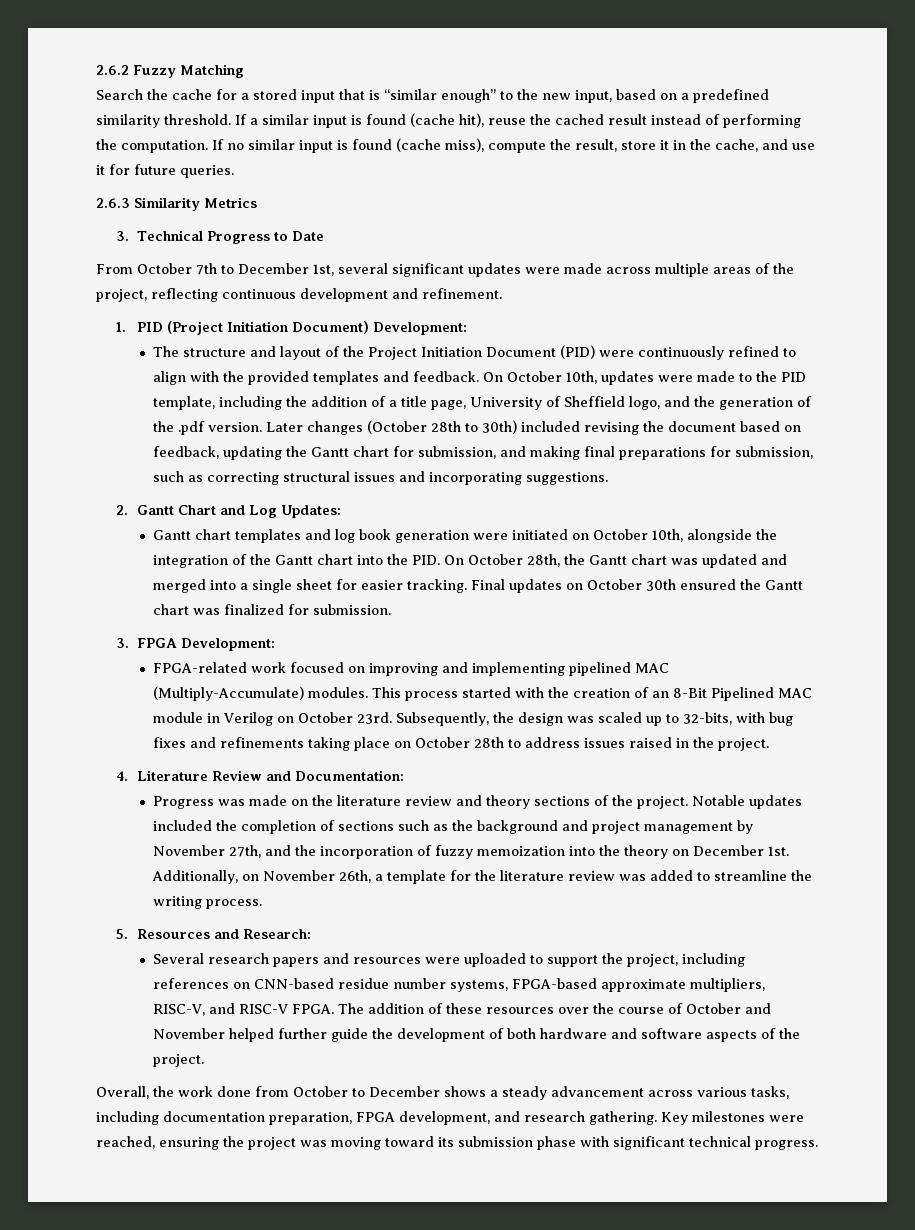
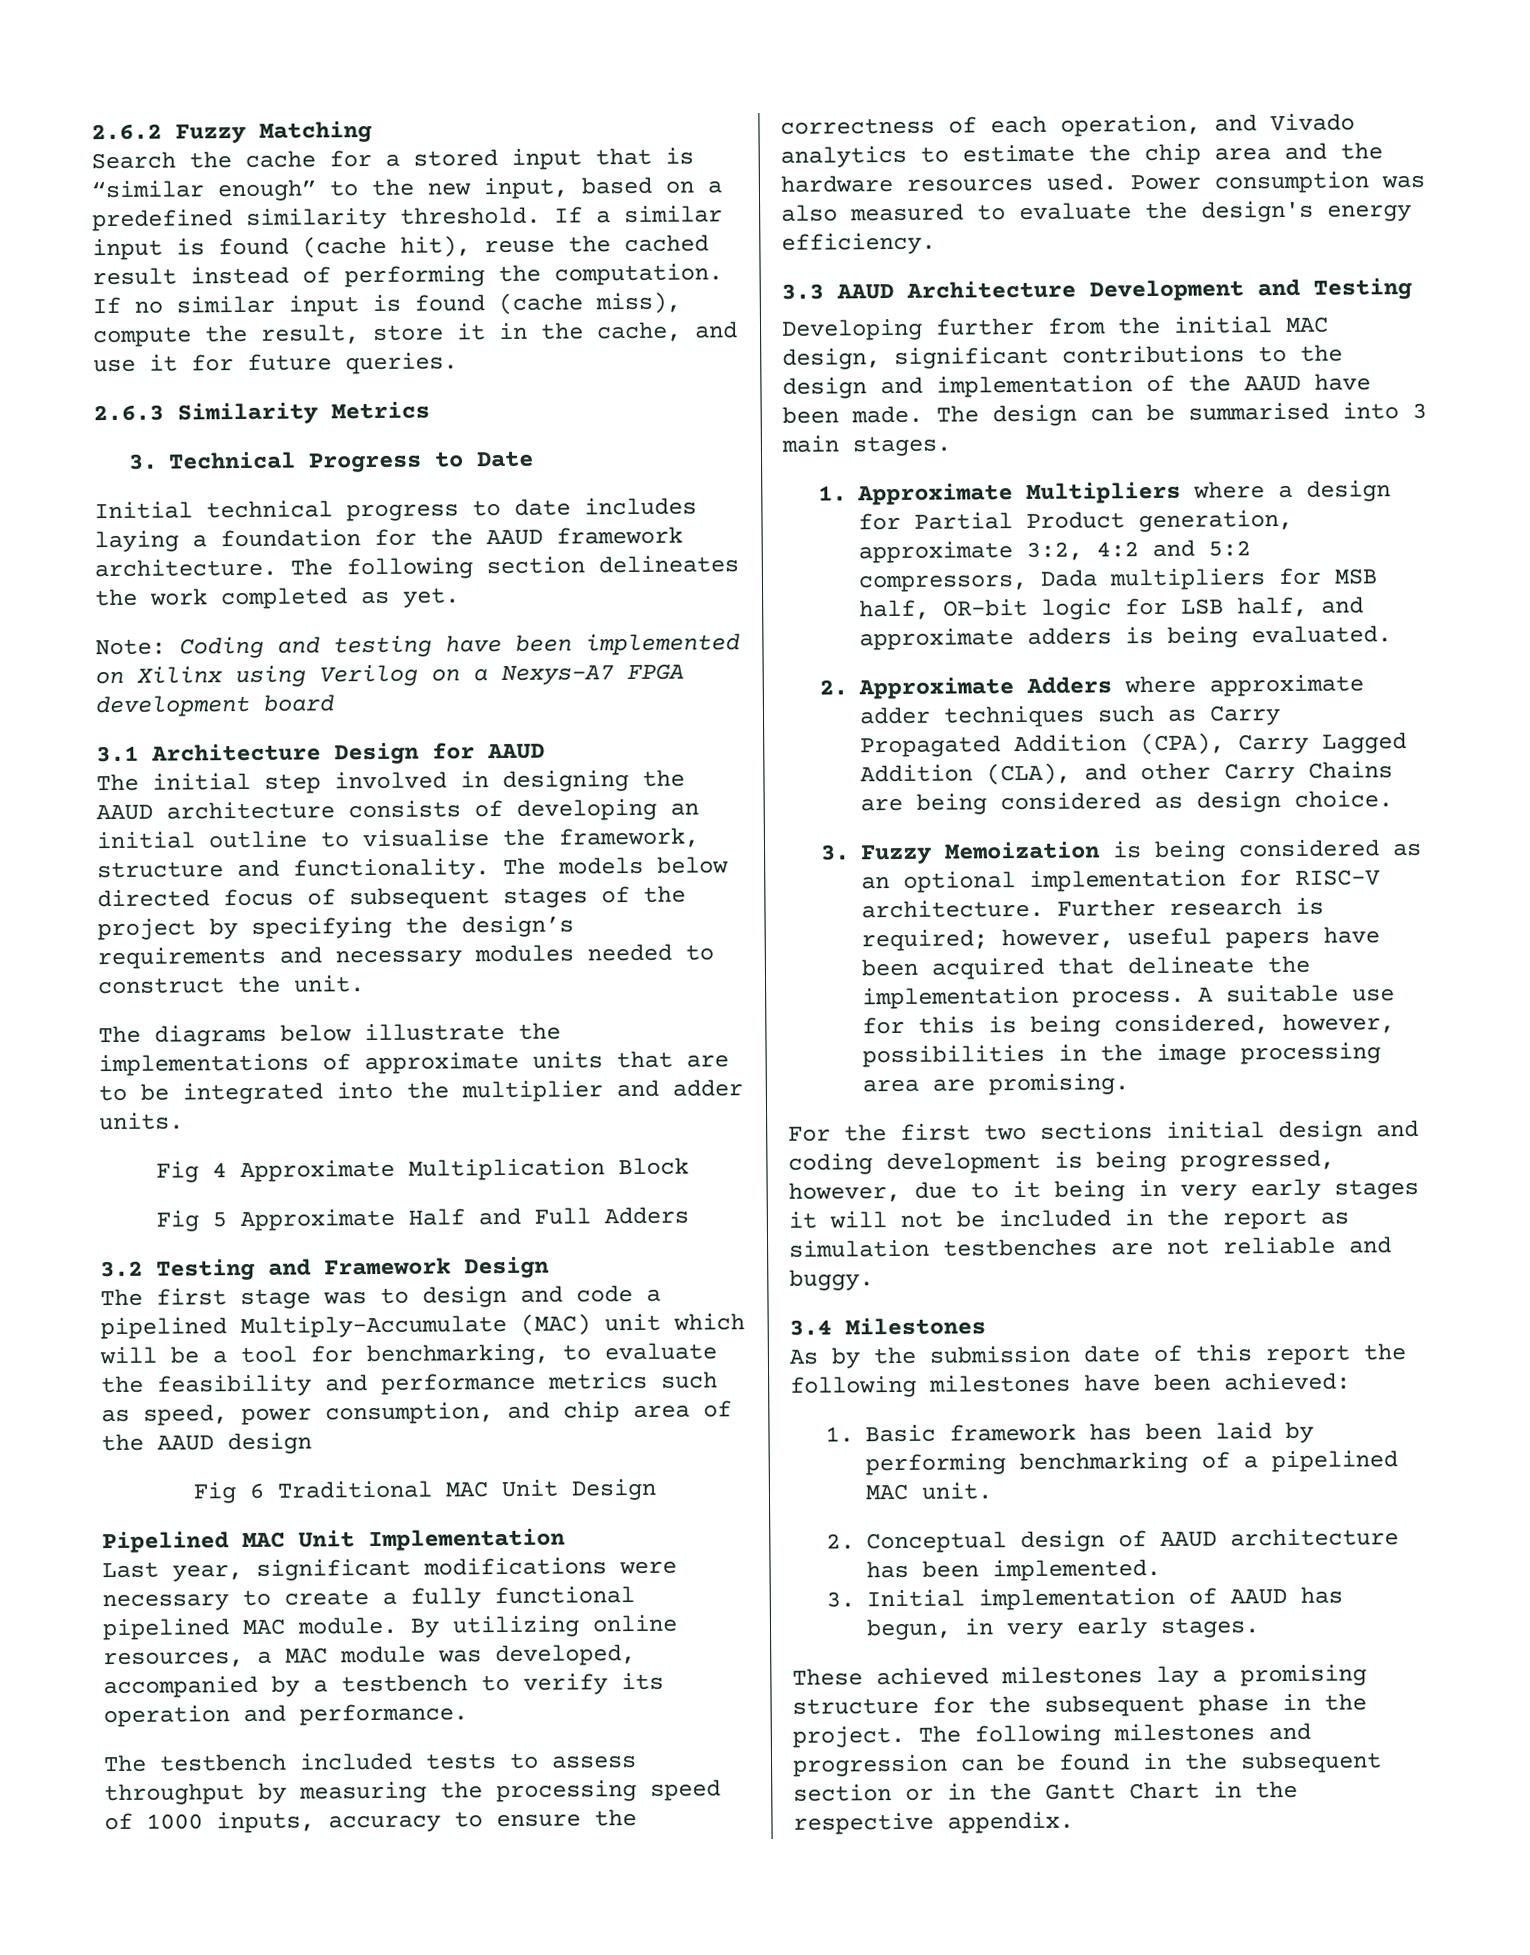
- From October 7th to December 1st, several significant updates were made across multiple areas of the project, reflecting continuous development and refinement.
- 1. PID (Project Initiation Document) Development:
- The structure and layout of the Project Initiation Document (PID) were continuously refined to align with the provided templates and feedback. On October 10th, updates were made to the PID template, including the addition of a title page, University of Sheffield logo, and the generation of the .pdf version. Later changes (October 28th to 30th) included revising the document based on feedback, updating the Gantt chart for submission, and making final preparations for submission, such as correcting structural issues and incorporating suggestions.
- 2. Gantt Chart and Log Updates:
- Gantt chart templates and log book generation were initiated on October 10th, alongside the integration of the Gantt chart into the PID. On October 28th, the Gantt chart was updated and merged into a single sheet for easier tracking. Final updates on October 30th ensured the Gantt chart was finalized for submission.
- 3. FPGA Development:
- FPGA-related work focused on improving and implementing pipelined MAC (Multiply-Accumulate) modules. This process started with the creation of an 8-Bit Pipelined MAC module in Verilog on October 23rd. Subsequently, the design was scaled up to 32-bits, with bug fixes and refinements taking place on October 28th to address issues raised in the project.
- 4. Literature Review and Documentation:
- Progress was made on the literature review and theory sections of the project. Notable updates included the completion of sections such as the background and project management by November 27th, and the incorporation of fuzzy memoization into the theory on December 1st. Additionally, on November 26th, a template for the literature review was added to streamline the writing process.
- 5. Resources and Research:
- Several research papers and resources were uploaded to support the project, including references on CNN-based residue number systems, FPGA-based approximate multipliers, RISC-V, and RISC-V FPGA. The addition of these resources over the course of October and November helped further guide the development of both hardware and software aspects of the project.
- Overall, the work done from October to December shows a steady advancement across various tasks, including documentation preparation, FPGA development, and research gathering. Key milestones were reached, ensuring the project was moving toward its submission phase with significant technical progress.
+ Initial technical progress to date includes laying a foundation for the AAUD framework architecture. The following section delineates the work completed as yet.
+ Note: Coding and testing have been implemented on Xilinx using Verilog on a Nexys-A7 FPGA development board
+ 3.1 Architecture Design for AAUD
+ The initial step involved in designing the AAUD architecture consists of developing an initial outline to visualise the framework, structure and functionality. The models below directed focus of subsequent stages of the project by specifying the design’s requirements and necessary modules needed to construct the unit.
+ The diagrams below illustrate the implementations of approximate units that are to be integrated into the multiplier and adder units.
+ Fig 4 Approximate Multiplication Block
+ Fig 5 Approximate Half and Full Adders
+ 3.2 Testing and Framework Design
+ The first stage was to design and code a pipelined Multiply-Accumulate (MAC) unit which will be a tool for benchmarking, to evaluate the feasibility and performance metrics such as speed, power consumption, and chip area of the AAUD design
+ Fig 6 Traditional MAC Unit Design
+ Pipelined MAC Unit Implementation
+ Last year, significant modifications were necessary to create a fully functional pipelined MAC module. By utilizing online resources, a MAC module was developed, accompanied by a testbench to verify its operation and performance.
+ The testbench included tests to assess throughput by measuring the processing speed of 1000 inputs, accuracy to ensure the correctness of each operation, and Vivado analytics to estimate the chip area and the hardware resources used. Power consumption was also measured to evaluate the design's energy efficiency.
+ 3.3 AAUD Architecture Development and Testing
+ Developing further from the initial MAC design, significant contributions to the design and implementation of the AAUD have been made. The design can be summarised into 3 main stages.
+ 1. Approximate Multipliers where a design for Partial Product generation, approximate 3:2, 4:2 and 5:2 compressors, Dada multipliers for MSB half, OR-bit logic for LSB half, and approximate adders is being evaluated.
+ 2. Approximate Adders where approximate adder techniques such as Carry Propagated Addition (CPA), Carry Lagged Addition (CLA), and other Carry Chains are being considered as design choice.
+ 3. Fuzzy Memoization is being considered as an optional implementation for RISC-V architecture. Further research is required; however, useful papers have been acquired that delineate the implementation process. A suitable use for this is being considered, however, possibilities in the image processing area are promising.
+ For the first two sections initial design and coding development is being progressed, however, due to it being in very early stages it will not be included in the report as simulation testbenches are not reliable and buggy.
+ 3.4 Milestones
+ As by the submission date of this report the following milestones have been achieved:
+ 1. Basic framework has been laid by performing benchmarking of a pipelined MAC unit.
+ 2. Conceptual design of AAUD architecture has been implemented.
+ 3. Initial implementation of AAUD has begun, in very early stages.
+ These achieved milestones lay a promising structure for the subsequent phase in the project. The following milestones and progression can be found in the subsequent section or in the Gantt Chart in the respective appendix.

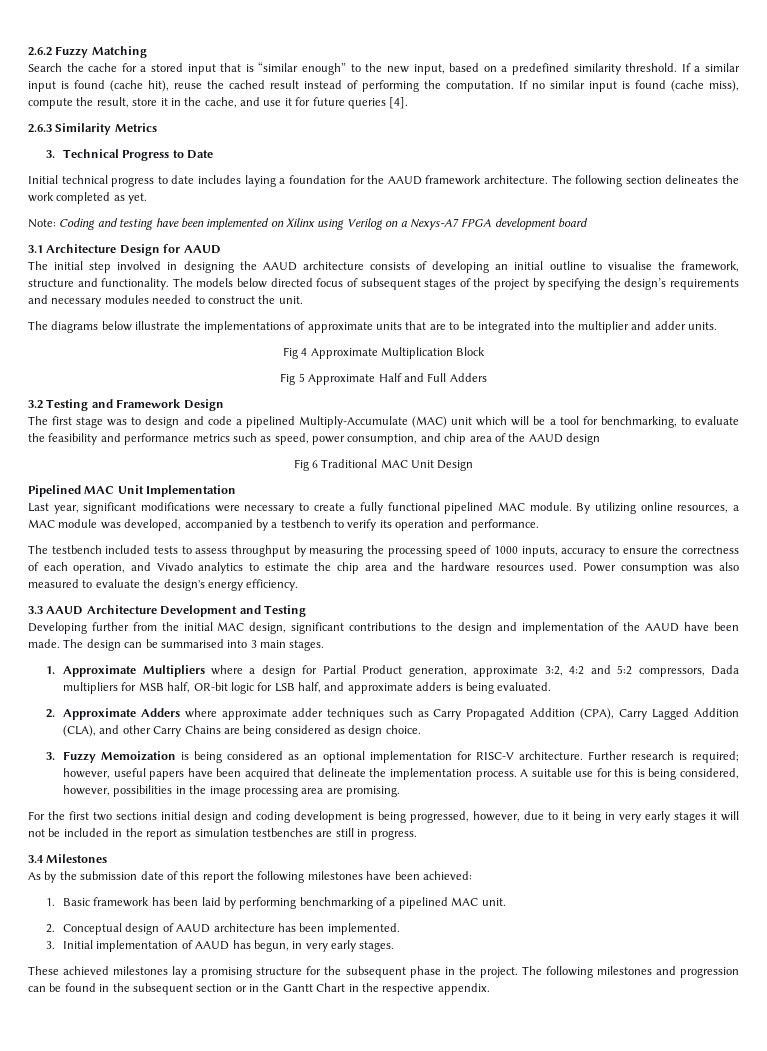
- If no similar input is found (cache miss), compute the result, store it in the cache, and use it for future queries.
+ If no similar input is found (cache miss), compute the result, store it in the cache, and use it for future queries [4].
- For the first two sections initial design and coding development is being progressed, however, due to it being in very early stages it will not be included in the report as simulation testbenches are not reliable and buggy.
+ For the first two sections initial design and coding development is being progressed, however, due to it being in very early stages it will not be included in the report as simulation testbenches are still in progress.

